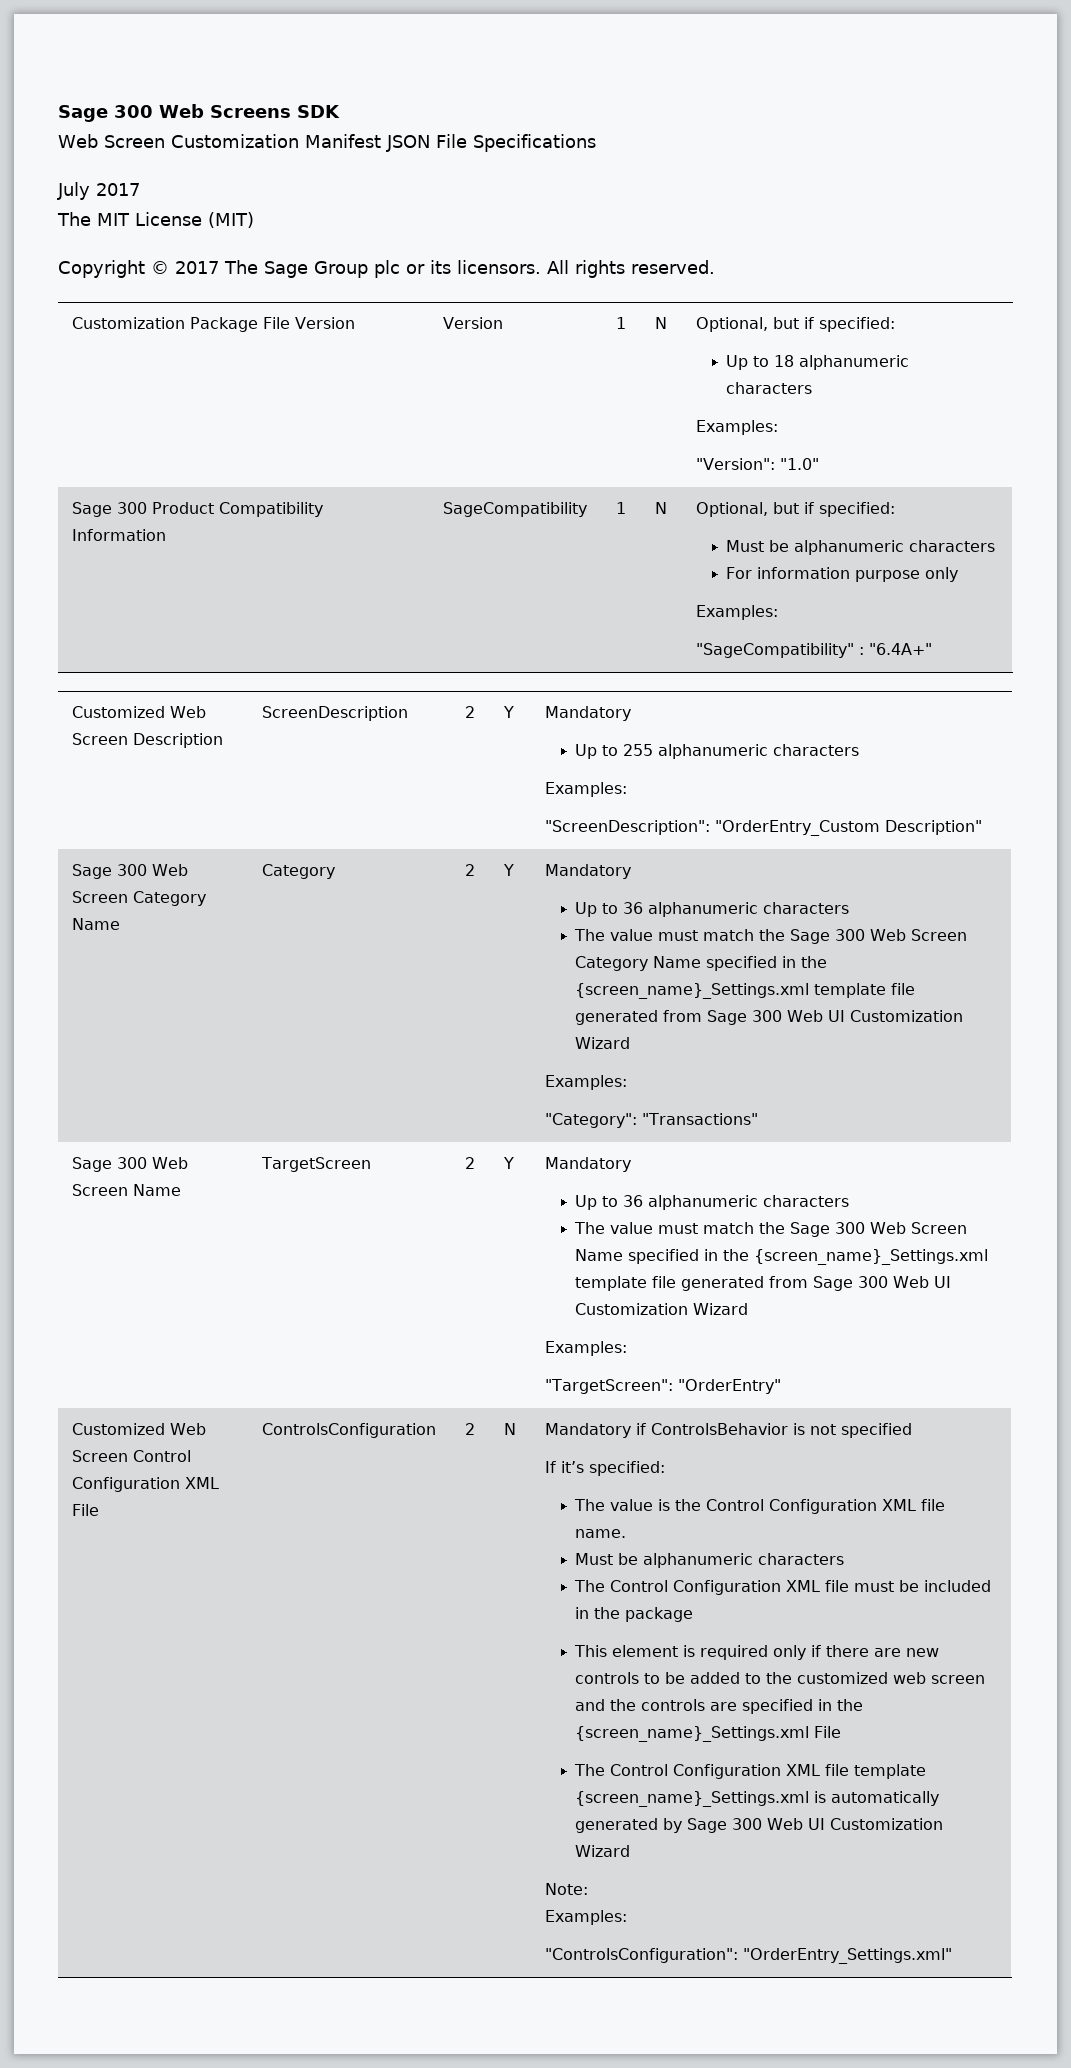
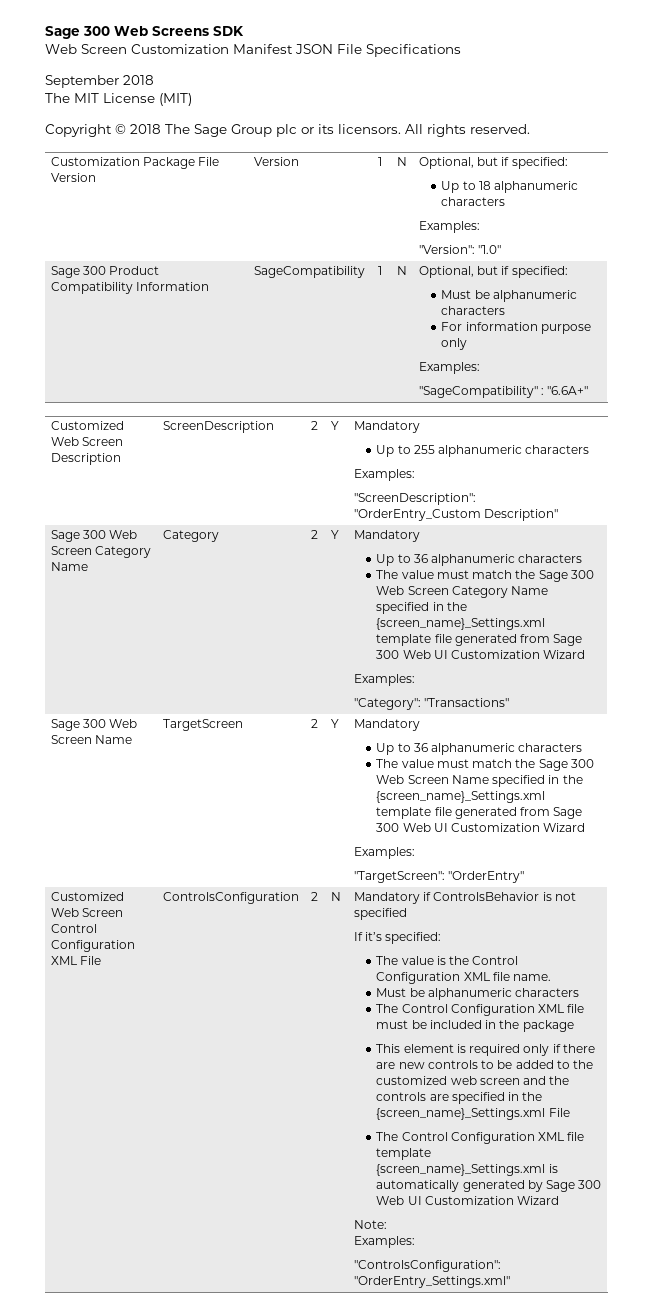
- July 2017
+ September 2018
- Copyright © 2017 The Sage Group plc or its licensors.
+ Copyright © 2018 The Sage Group plc or its licensors.
  Sage 300 Product Compatibility Information | SageCompatibility | 1 | N | Optional, but if specified:
  Must be alphanumeric characters
  For information purpose only
  Examples:
- "SageCompatibility" : "6.4A+"
+ "SageCompatibility" : "6.6A+"

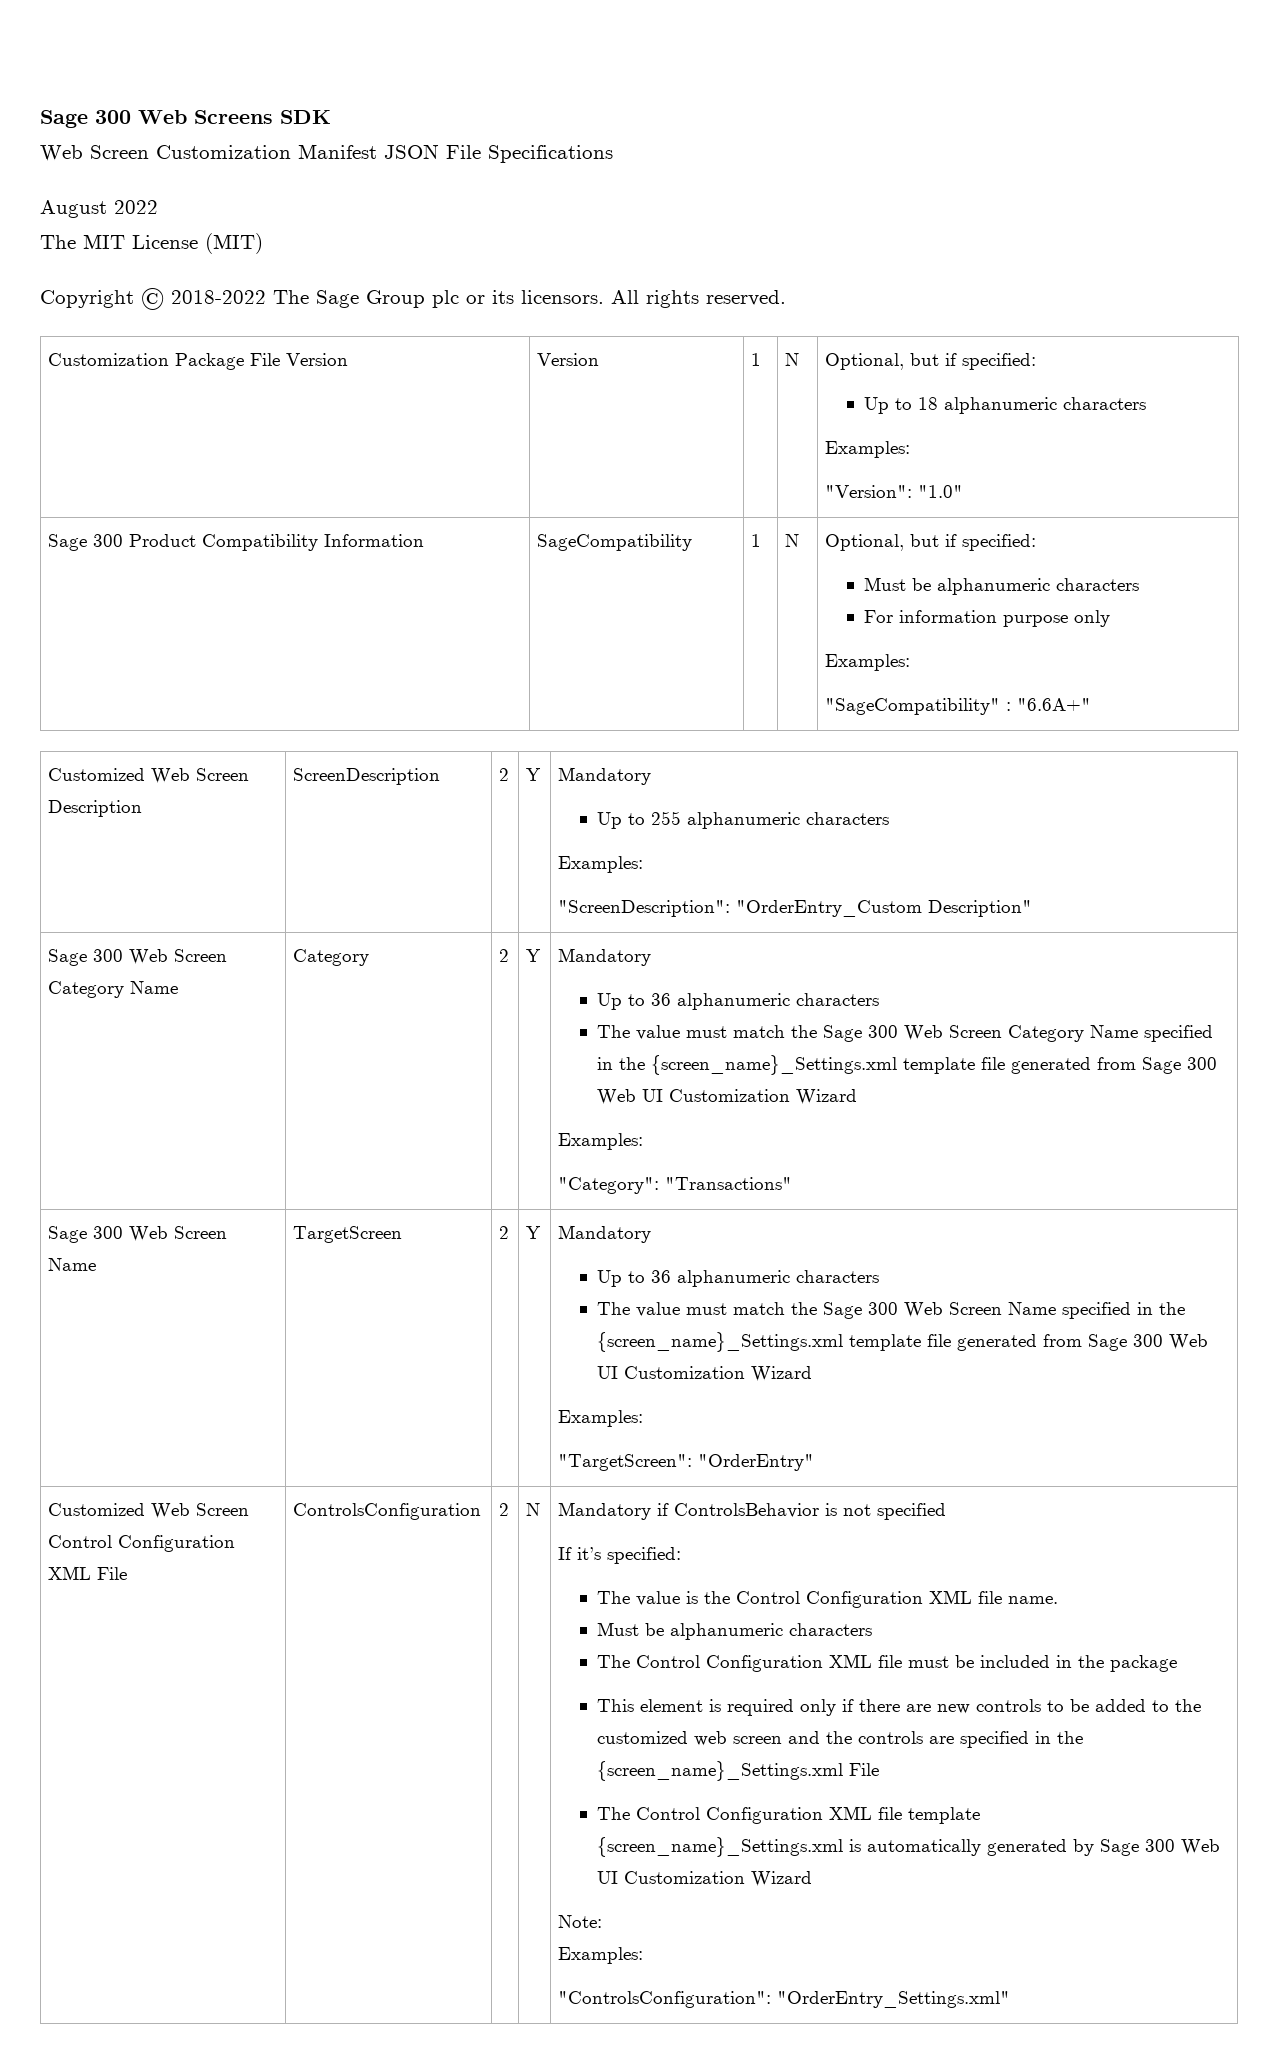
- September 2018
+ August 2022
- Copyright © 2018 The Sage Group plc or its licensors.
+ Copyright © 2018-2022 The Sage Group plc or its licensors.

